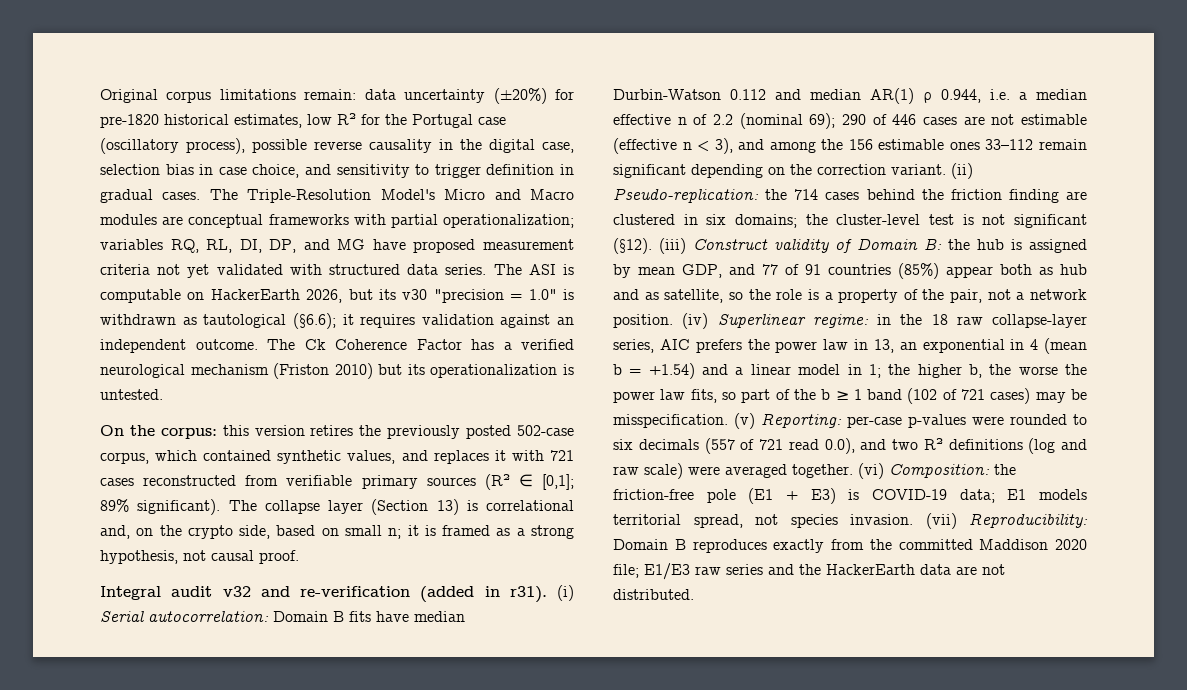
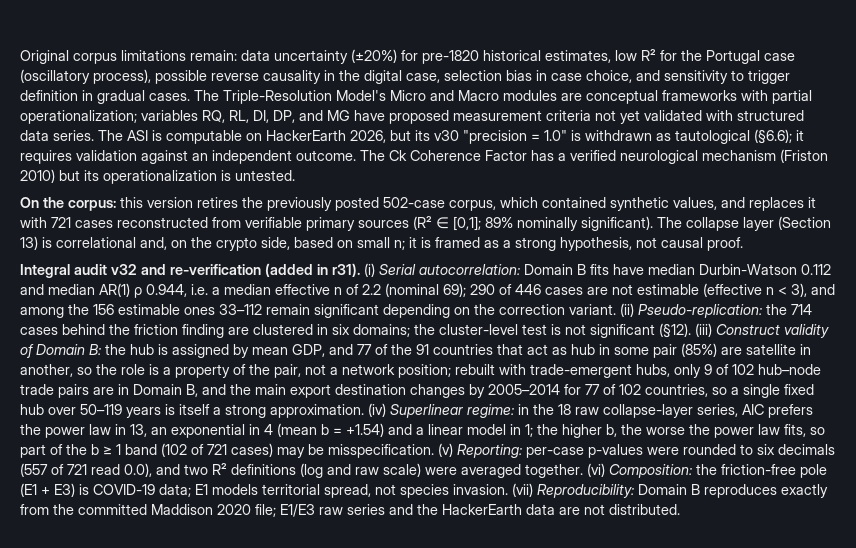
- On the corpus: this version retires the previously posted 502-case corpus, which contained synthetic values, and replaces it with 721 cases reconstructed from verifiable primary sources (R² ∈ [0,1]; 89% significant).
+ On the corpus: this version retires the previously posted 502-case corpus, which contained synthetic values, and replaces it with 721 cases reconstructed from verifiable primary sources (R² ∈ [0,1]; 89% nominally significant).
- (iii) Construct validity of Domain B: the hub is assigned by mean GDP, and 77 of 91 countries (85%) appear both as hub and as satellite, so the role is a property of the pair, not a network position.
+ (iii) Construct validity of Domain B: the hub is assigned by mean GDP, and 77 of the 91 countries that act as hub in some pair (85%) are satellite in another, so the role is a property of the pair, not a network position; rebuilt with trade-emergent hubs, only 9 of 102 hub–node trade pairs are in Domain B, and the main export destination changes by 2005–2014 for 77 of 102 countries, so a single fixed hub over 50–119 years is itself a strong approximation.

